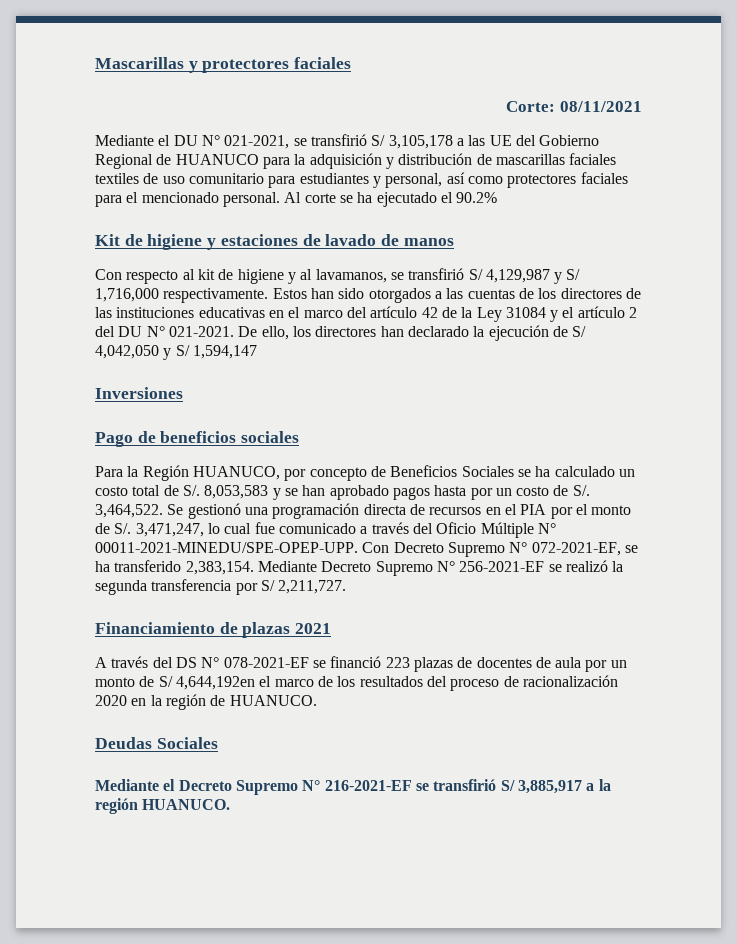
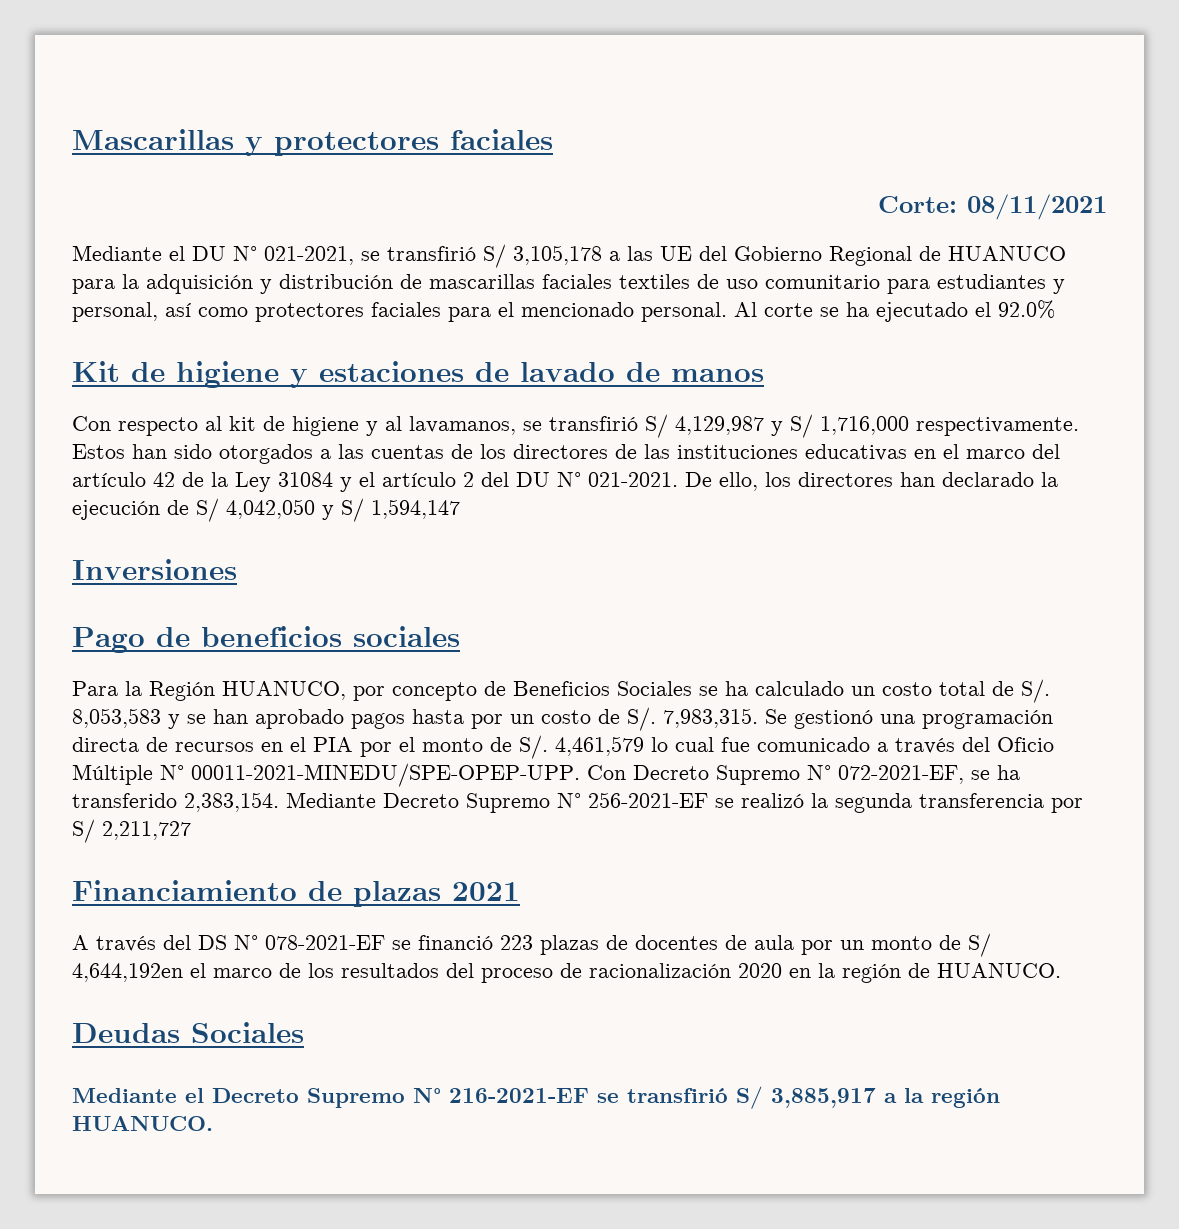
- Al corte se ha ejecutado el 90.2%
+ Al corte se ha ejecutado el 92.0%
- Para la Región HUANUCO, por concepto de Beneficios Sociales se ha calculado un costo total de S/. 8,053,583 y se han aprobado pagos hasta por un costo de S/. 3,464,522.
+ Para la Región HUANUCO, por concepto de Beneficios Sociales se ha calculado un costo total de S/. 8,053,583 y se han aprobado pagos hasta por un costo de S/. 7,983,315.
- Se gestionó una programación directa de recursos en el PIA por el monto de S/. 3,471,247, lo cual fue comunicado a través del Oficio Múltiple N° 00011-2021-MINEDU/SPE-OPEP-UPP.
+ Se gestionó una programación directa de recursos en el PIA por el monto de S/. 4,461,579 lo cual fue comunicado a través del Oficio Múltiple N° 00011-2021-MINEDU/SPE-OPEP-UPP.
- Mediante Decreto Supremo N° 256-2021-EF se realizó la segunda transferencia por S/ 2,211,727.
+ Mediante Decreto Supremo N° 256-2021-EF se realizó la segunda transferencia por S/ 2,211,727

